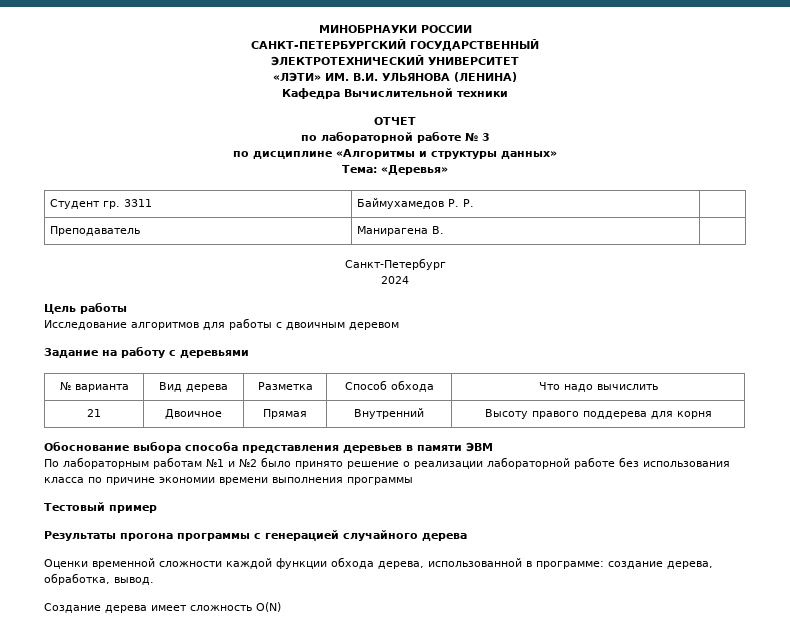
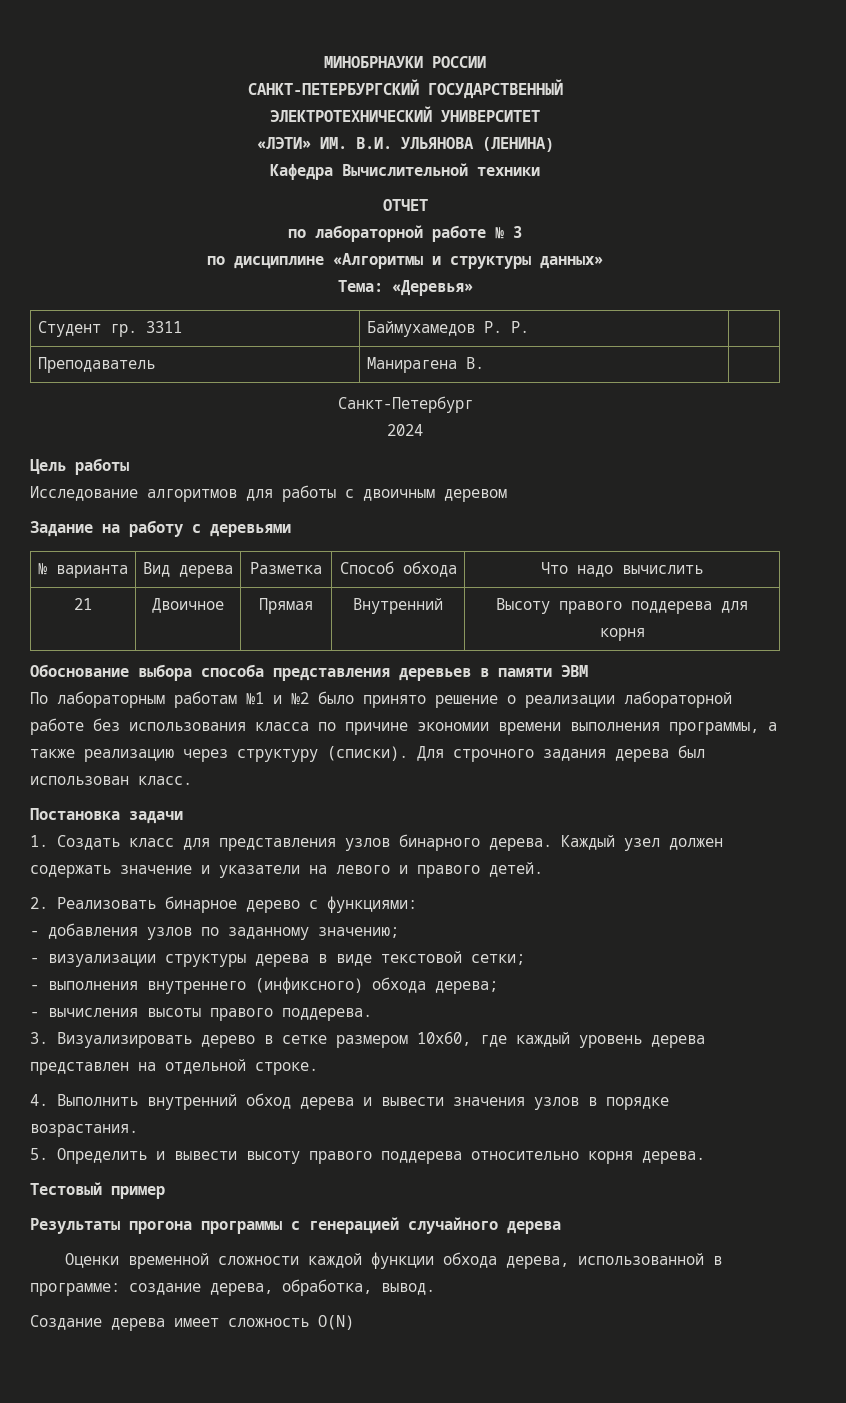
- По лабораторным работам №1 и №2 было принято решение о реализации лабораторной работе без использования класса по причине экономии времени выполнения программы
+ По лабораторным работам №1 и №2 было принято решение о реализации лабораторной работе без использования класса по причине экономии времени выполнения программы, а также реализацию через структуру (списки). Для строчного задания дерева был использован класс.
+ Постановка задачи
+ 1. Создать класс для представления узлов бинарного дерева. Каждый узел должен содержать значение и указатели на левого и правого детей.
+ 2. Реализовать бинарное дерево с функциями:
+ - добавления узлов по заданному значению;
+ - визуализации структуры дерева в виде текстовой сетки;
+ - выполнения внутреннего (инфиксного) обхода дерева;
+ - вычисления высоты правого поддерева.
+ 3. Визуализировать дерево в сетке размером 10x60, где каждый уровень дерева представлен на отдельной строке.
+ 4. Выполнить внутренний обход дерева и вывести значения узлов в порядке возрастания.
+ 5. Определить и вывести высоту правого поддерева относительно корня дерева.

